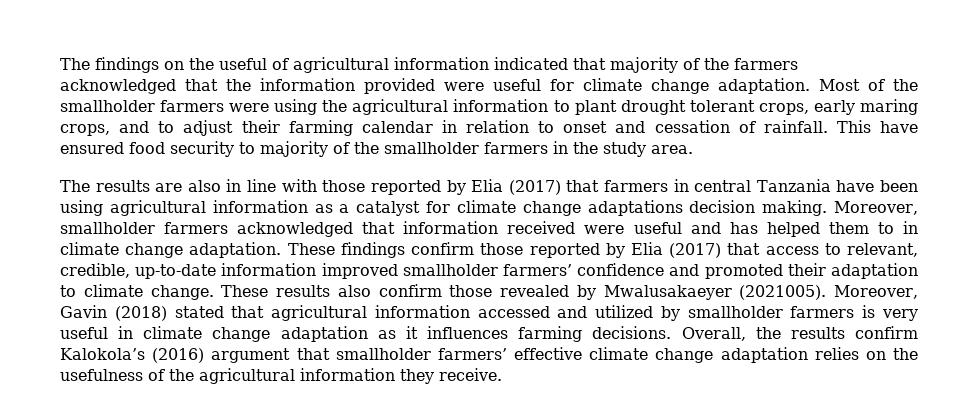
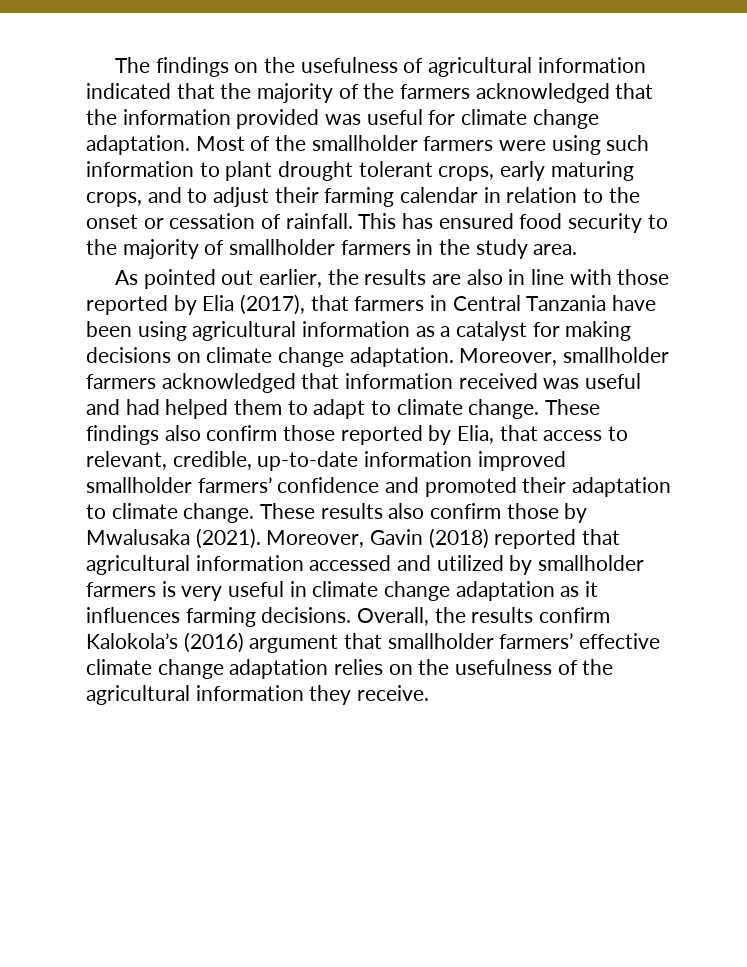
- The findings on the useful of agricultural information indicated that majority of the farmers acknowledged that the information provided were useful for climate change adaptation.
+ The findings on the usefulness of agricultural information indicated that the majority of the farmers acknowledged that the information provided was useful for climate change adaptation.
- Most of the smallholder farmers were using the agricultural information to plant drought tolerant crops, early maring crops, and to adjust their farming calendar in relation to onset and cessation of rainfall.
+ Most of the smallholder farmers were using such information to plant drought tolerant crops, early maturing crops, and to adjust their farming calendar in relation to the onset or cessation of rainfall.
- This have ensured food security to majority of the smallholder farmers in the study area.
+ This has ensured food security to the majority of smallholder farmers in the study area.
- The results are also in line with those reported by Elia (2017) that farmers in central Tanzania have been using agricultural information as a catalyst for climate change adaptations decision making.
+ As pointed out earlier, the results are also in line with those reported by Elia (2017), that farmers in Central Tanzania have been using agricultural information as a catalyst for making decisions on climate change adaptation.
- Moreover, smallholder farmers acknowledged that information received were useful and has helped them to in climate change adaptation.
+ Moreover, smallholder farmers acknowledged that information received was useful and had helped them to adapt to climate change.
- These findings confirm those reported by Elia (2017) that access to relevant, credible, up-to-date information improved smallholder farmers’ confidence and promoted their adaptation to climate change.
+ These findings also confirm those reported by Elia, that access to relevant, credible, up-to-date information improved smallholder farmers’ confidence and promoted their adaptation to climate change.
- These results also confirm those revealed by Mwalusakaeyer (2021005).
+ These results also confirm those by Mwalusaka (2021).
- Moreover, Gavin (2018) stated that agricultural information accessed and utilized by smallholder farmers is very useful in climate change adaptation as it influences farming decisions.
+ Moreover, Gavin (2018) reported that agricultural information accessed and utilized by smallholder farmers is very useful in climate change adaptation as it influences farming decisions.

